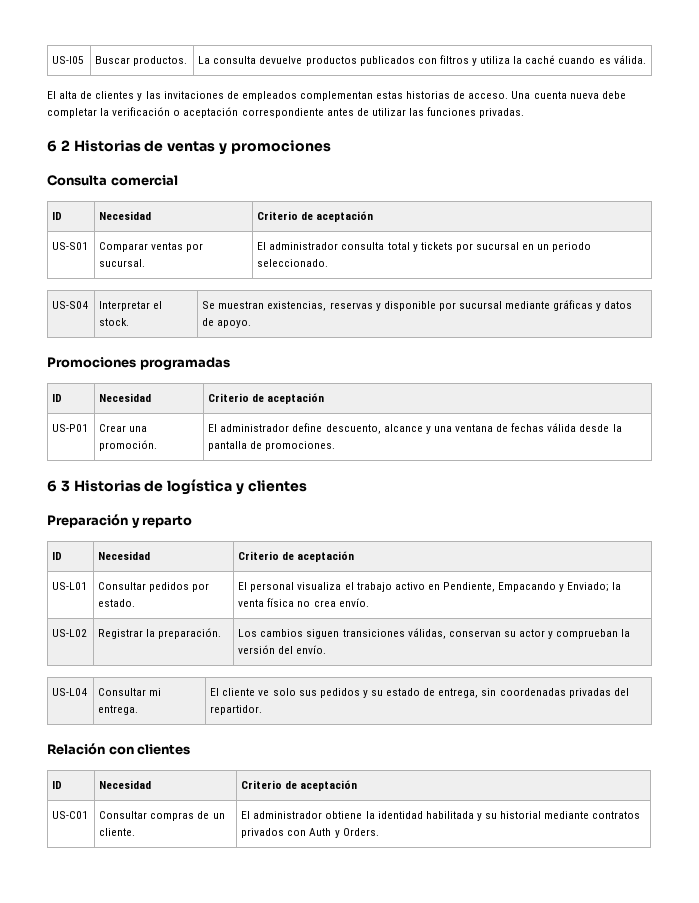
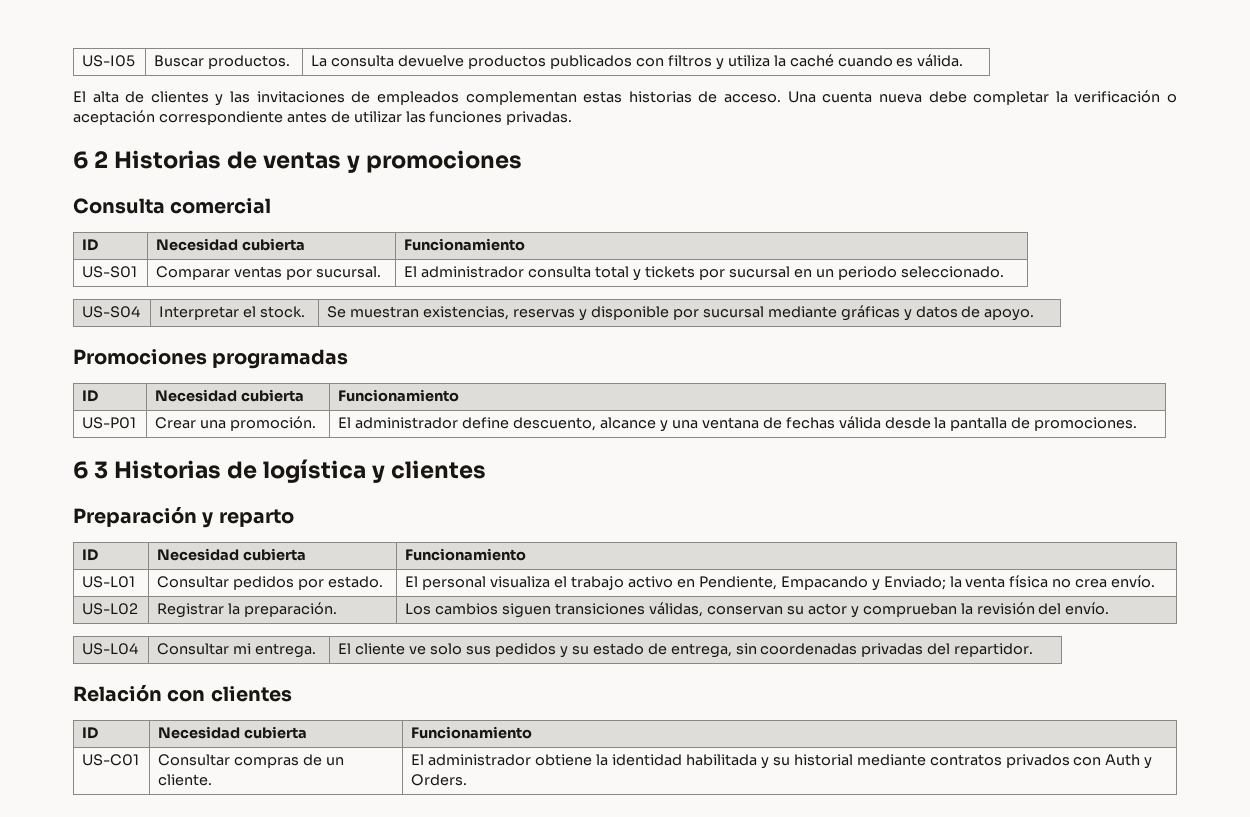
  Consulta comercial
- ID | Necesidad | Criterio de aceptación
+ ID | Necesidad cubierta | Funcionamiento
  Promociones programadas
- ID | Necesidad | Criterio de aceptación
+ ID | Necesidad cubierta | Funcionamiento
  Preparación y reparto
- ID | Necesidad | Criterio de aceptación
+ ID | Necesidad cubierta | Funcionamiento
- US-L02 | Registrar la preparación. | Los cambios siguen transiciones válidas, conservan su actor y comprueban la versión del envío.
+ US-L02 | Registrar la preparación. | Los cambios siguen transiciones válidas, conservan su actor y comprueban la revisión del envío.
  Relación con clientes
- ID | Necesidad | Criterio de aceptación
+ ID | Necesidad cubierta | Funcionamiento

